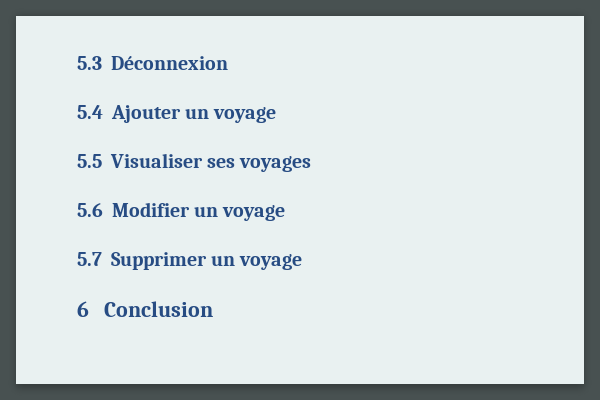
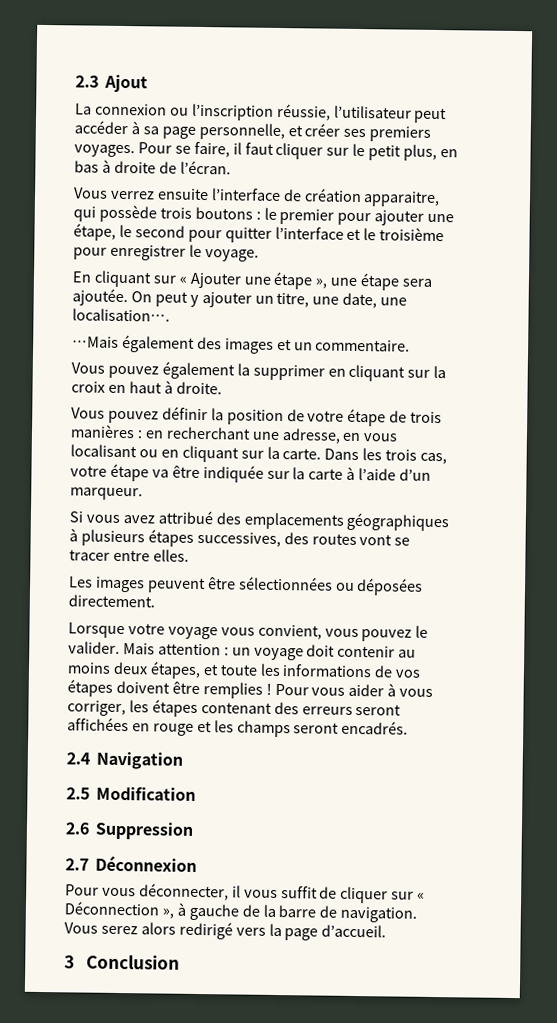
- 5.3 Déconnexion
- 5.4 Ajouter un voyage
- 5.5 Visualiser ses voyages
- 5.6 Modifier un voyage
- 5.7 Supprimer un voyage
- 6 Conclusion
+ 2.3 Ajout
+ La connexion ou l’inscription réussie, l’utilisateur peut accéder à sa page personnelle, et créer ses premiers voyages. Pour se faire, il faut cliquer sur le petit plus, en bas à droite de l’écran.
+ Vous verrez ensuite l’interface de création apparaitre, qui possède trois boutons : le premier pour ajouter une étape, le second pour quitter l’interface et le troisième pour enregistrer le voyage.
+ En cliquant sur « Ajouter une étape », une étape sera ajoutée. On peut y ajouter un titre, une date, une localisation….
+ …Mais également des images et un commentaire.
+ Vous pouvez également la supprimer en cliquant sur la croix en haut à droite.
+ Vous pouvez définir la position de votre étape de trois manières : en recherchant une adresse, en vous localisant ou en cliquant sur la carte. Dans les trois cas, votre étape va être indiquée sur la carte à l’aide d’un marqueur.
+ Si vous avez attribué des emplacements géographiques à plusieurs étapes successives, des routes vont se tracer entre elles.
+ Les images peuvent être sélectionnées ou déposées directement.
+ Lorsque votre voyage vous convient, vous pouvez le valider. Mais attention : un voyage doit contenir au moins deux étapes, et toute les informations de vos étapes doivent être remplies ! Pour vous aider à vous corriger, les étapes contenant des erreurs seront affichées en rouge et les champs seront encadrés.
+ 2.4 Navigation
+ 2.5 Modification
+ 2.6 Suppression
+ 2.7 Déconnexion
+ Pour vous déconnecter, il vous suffit de cliquer sur « Déconnection », à gauche de la barre de navigation. Vous serez alors redirigé vers la page d’accueil.
+ 3 Conclusion

